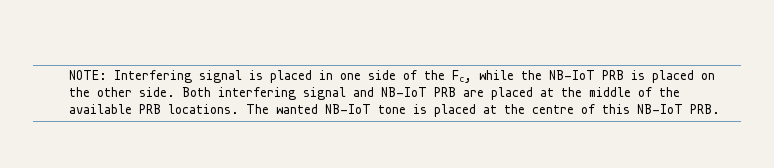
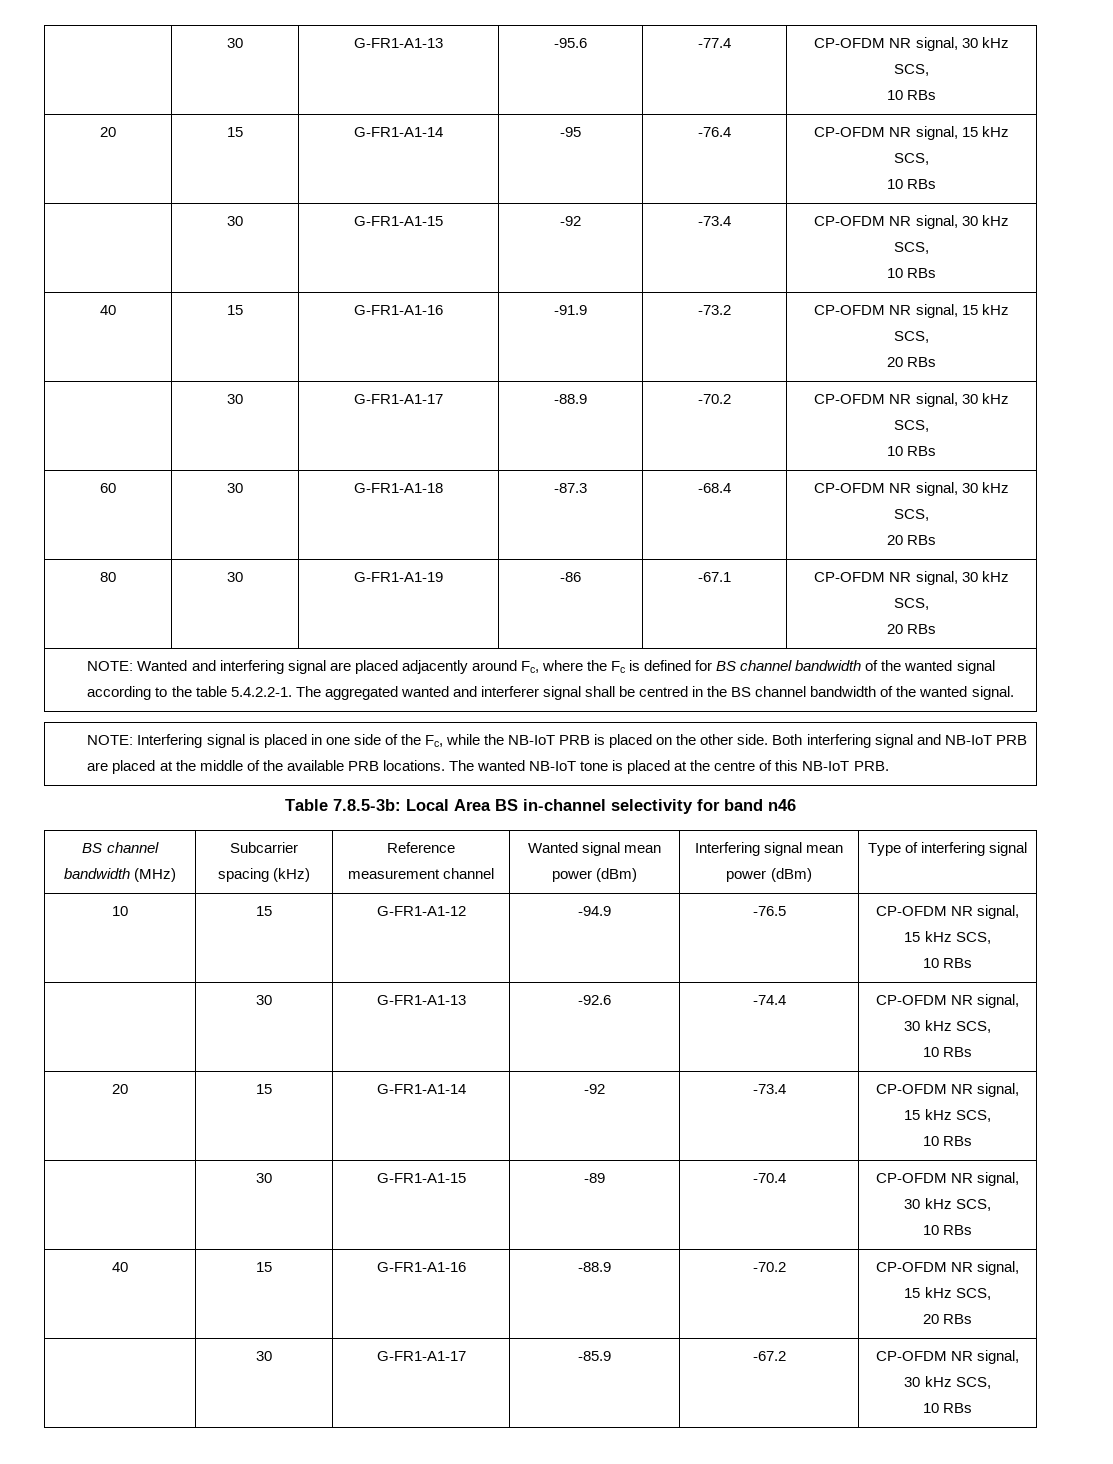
+ 30 | G-FR1-A1-13 | -95.6 | -77.4 | CP-OFDM NR signal, 30 kHz SCS,
+ 10 RBs
+ 20 | 15 | G-FR1-A1-14 | -95 | -76.4 | CP-OFDM NR signal, 15 kHz SCS,
+ 10 RBs
+ | 30 | G-FR1-A1-15 | -92 | -73.4 | CP-OFDM NR signal, 30 kHz SCS,
+ 10 RBs
+ 40 | 15 | G-FR1-A1-16 | -91.9 | -73.2 | CP-OFDM NR signal, 15 kHz SCS,
+ 20 RBs
+ | 30 | G-FR1-A1-17 | -88.9 | -70.2 | CP-OFDM NR signal, 30 kHz SCS,
+ 10 RBs
+ 60 | 30 | G-FR1-A1-18 | -87.3 | -68.4 | CP-OFDM NR signal, 30 kHz SCS,
+ 20 RBs
+ 80 | 30 | G-FR1-A1-19 | -86 | -67.1 | CP-OFDM NR signal, 30 kHz SCS,
+ 20 RBs
+ NOTE: Wanted and interfering signal are placed adjacently around Fc, where the Fc is defined for BS channel bandwidth of the wanted signal according to the table 5.4.2.2-1. The aggregated wanted and interferer signal shall be centred in the BS channel bandwidth of the wanted signal.
+ Table 7.8.5-3b: Local Area BS in-channel selectivity for band n46
+ BS channel bandwidth (MHz) | Subcarrier spacing (kHz) | Reference measurement channel | Wanted signal mean power (dBm) | Interfering signal mean power (dBm) | Type of interfering signal
+ 10 | 15 | G-FR1-A1-12 | -94.9 | -76.5 | CP-OFDM NR signal, 15 kHz SCS,
+ 10 RBs
+ | 30 | G-FR1-A1-13 | -92.6 | -74.4 | CP-OFDM NR signal, 30 kHz SCS,
+ 10 RBs
+ 20 | 15 | G-FR1-A1-14 | -92 | -73.4 | CP-OFDM NR signal, 15 kHz SCS,
+ 10 RBs
+ | 30 | G-FR1-A1-15 | -89 | -70.4 | CP-OFDM NR signal, 30 kHz SCS,
+ 10 RBs
+ 40 | 15 | G-FR1-A1-16 | -88.9 | -70.2 | CP-OFDM NR signal, 15 kHz SCS,
+ 20 RBs
+ | 30 | G-FR1-A1-17 | -85.9 | -67.2 | CP-OFDM NR signal, 30 kHz SCS,
+ 10 RBs

